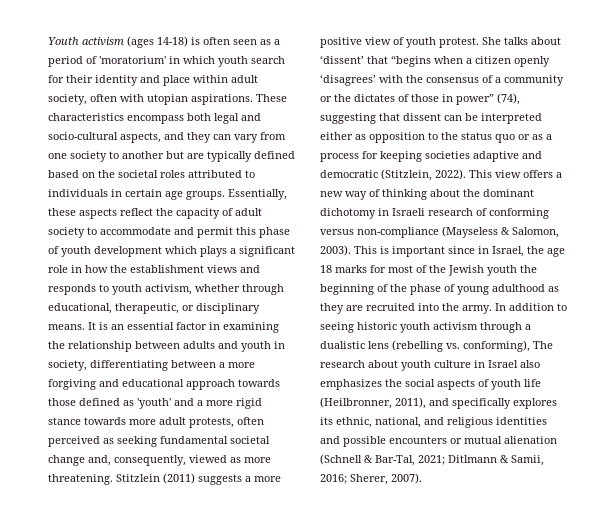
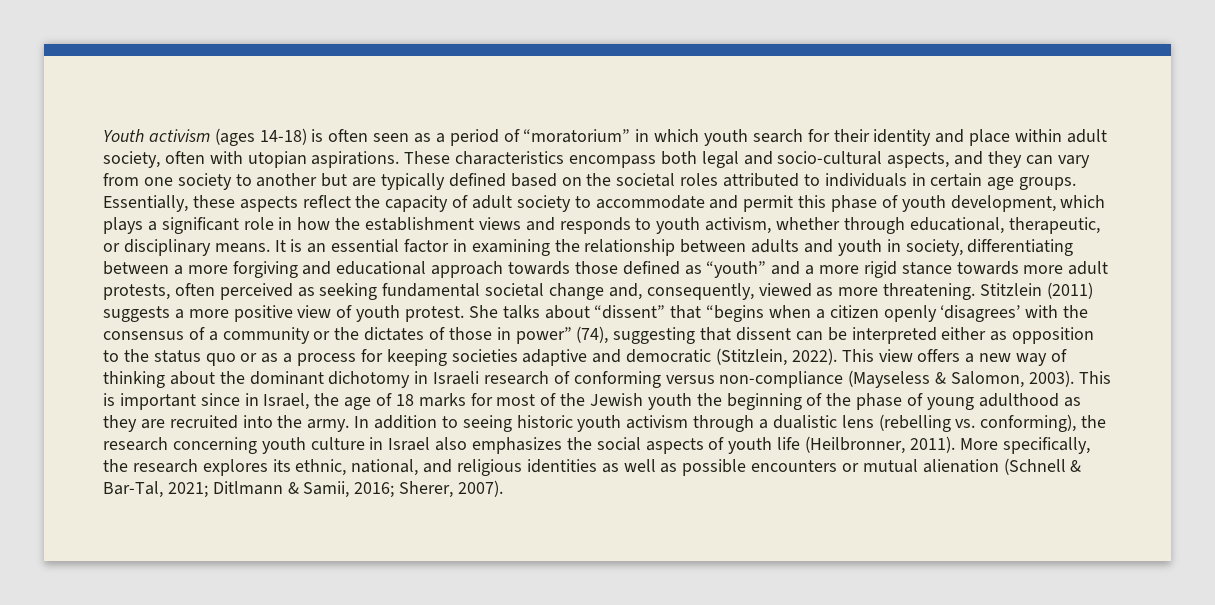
- Youth activism (ages 14-18) is often seen as a period of 'moratorium' in which youth search for their identity and place within adult society, often with utopian aspirations.
+ Youth activism (ages 14-18) is often seen as a period of “moratorium” in which youth search for their identity and place within adult society, often with utopian aspirations.
- Essentially, these aspects reflect the capacity of adult society to accommodate and permit this phase of youth development which plays a significant role in how the establishment views and responds to youth activism, whether through educational, therapeutic, or disciplinary means.
+ Essentially, these aspects reflect the capacity of adult society to accommodate and permit this phase of youth development, which plays a significant role in how the establishment views and responds to youth activism, whether through educational, therapeutic, or disciplinary means.
- It is an essential factor in examining the relationship between adults and youth in society, differentiating between a more forgiving and educational approach towards those defined as 'youth' and a more rigid stance towards more adult protests, often perceived as seeking fundamental societal change and, consequently, viewed as more threatening.
+ It is an essential factor in examining the relationship between adults and youth in society, differentiating between a more forgiving and educational approach towards those defined as “youth” and a more rigid stance towards more adult protests, often perceived as seeking fundamental societal change and, consequently, viewed as more threatening.
- She talks about ‘dissent’ that “begins when a citizen openly ‘disagrees’ with the consensus of a community or the dictates of those in power” (74), suggesting that dissent can be interpreted either as opposition to the status quo or as a process for keeping societies adaptive and democratic (Stitzlein, 2022).
+ She talks about “dissent” that “begins when a citizen openly ‘disagrees’ with the consensus of a community or the dictates of those in power” (74), suggesting that dissent can be interpreted either as opposition to the status quo or as a process for keeping societies adaptive and democratic (Stitzlein, 2022).
- This is important since in Israel, the age 18 marks for most of the Jewish youth the beginning of the phase of young adulthood as they are recruited into the army.
+ This is important since in Israel, the age of 18 marks for most of the Jewish youth the beginning of the phase of young adulthood as they are recruited into the army.
- In addition to seeing historic youth activism through a dualistic lens (rebelling vs. conforming), The research about youth culture in Israel also emphasizes the social aspects of youth life (Heilbronner, 2011), and specifically explores its ethnic, national, and religious identities and possible encounters or mutual alienation (Schnell & Bar-Tal, 2021; Ditlmann & Samii, 2016; Sherer, 2007).
+ In addition to seeing historic youth activism through a dualistic lens (rebelling vs. conforming), the research concerning youth culture in Israel also emphasizes the social aspects of youth life (Heilbronner, 2011). More specifically, the research explores its ethnic, national, and religious identities as well as possible encounters or mutual alienation (Schnell & Bar-Tal, 2021; Ditlmann & Samii, 2016; Sherer, 2007).

